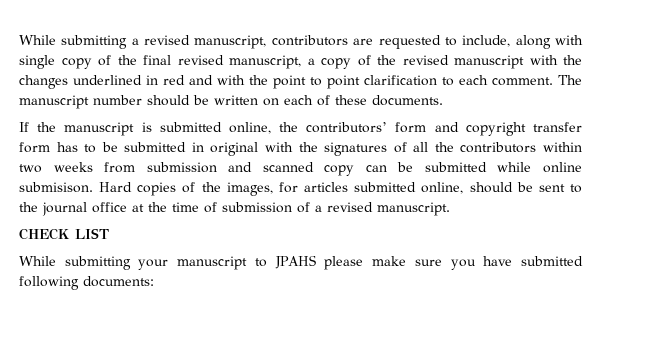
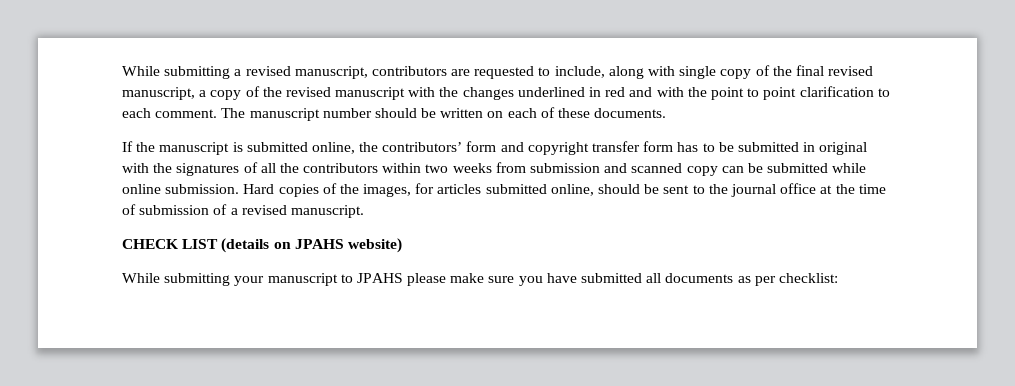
- If the manuscript is submitted online, the contributors’ form and copyright transfer form has to be submitted in original with the signatures of all the contributors within two weeks from submission and scanned copy can be submitted while online submisison.
+ If the manuscript is submitted online, the contributors’ form and copyright transfer form has to be submitted in original with the signatures of all the contributors within two weeks from submission and scanned copy can be submitted while online submission.
- CHECK LIST
+ CHECK LIST (details on JPAHS website)
- While submitting your manuscript to JPAHS please make sure you have submitted following documents:
+ While submitting your manuscript to JPAHS please make sure you have submitted all documents as per checklist:

